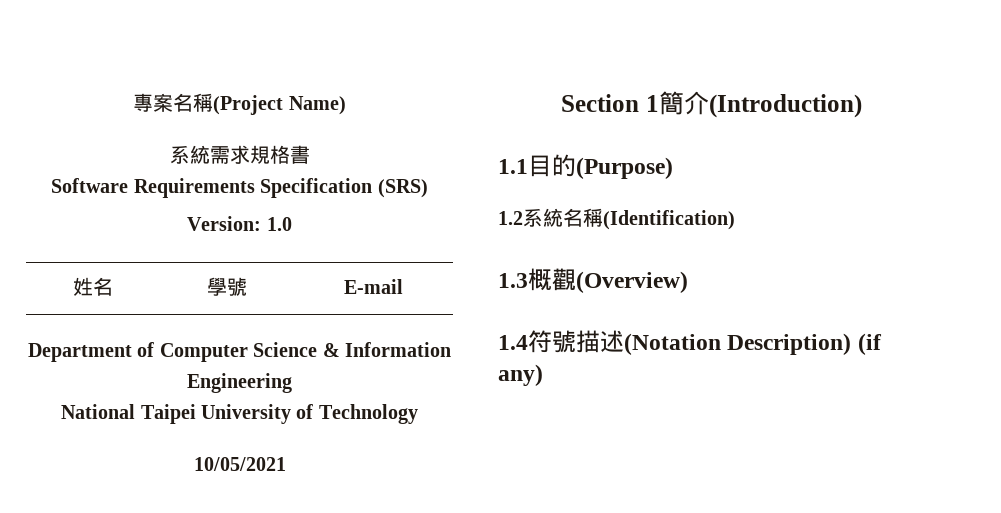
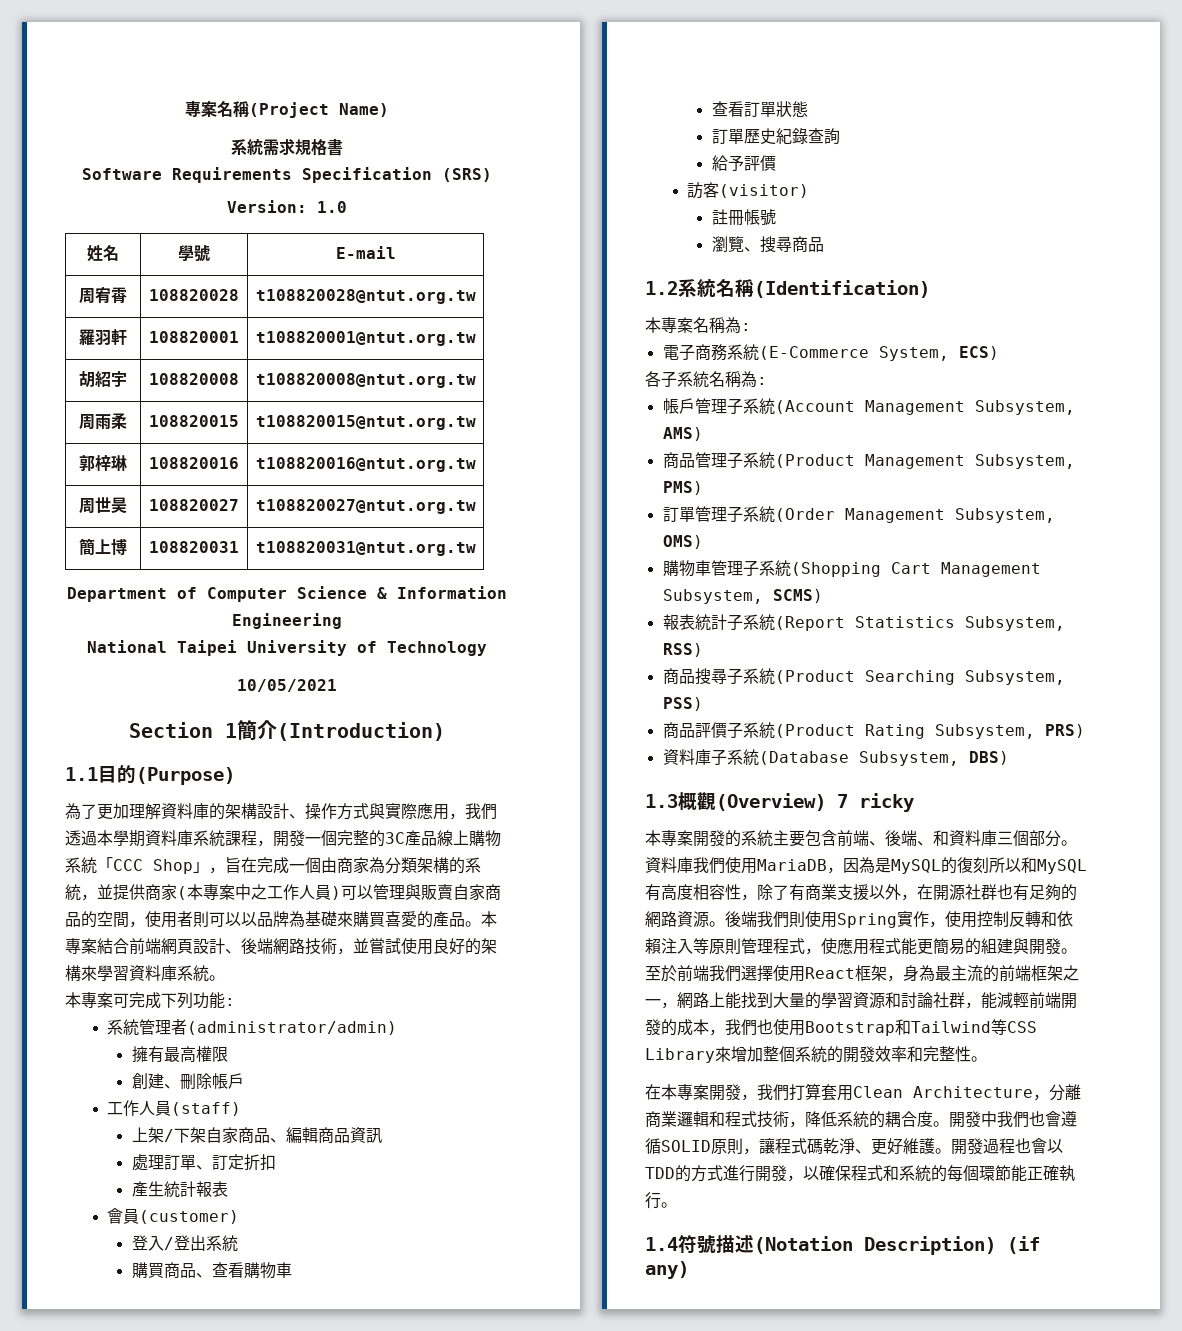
+ 周宥霄 | 108820028 | t108820028@ntut.org.tw
+ 羅羽軒 | 108820001 | t108820001@ntut.org.tw
+ 胡紹宇 | 108820008 | t108820008@ntut.org.tw
+ 周雨柔 | 108820015 | t108820015@ntut.org.tw
+ 郭梓琳 | 108820016 | t108820016@ntut.org.tw
+ 周世昊 | 108820027 | t108820027@ntut.org.tw
+ 簡上博 | 108820031 | t108820031@ntut.org.tw
+ 為了更加理解資料庫的架構設計、操作方式與實際應用，我們透過本學期資料庫系統課程，開發一個完整的3C產品線上購物系統「CCC Shop」，旨在完成一個由商家為分類架構的系統，並提供商家(本專案中之工作人員)可以管理與販賣自家商品的空間，使用者則可以以品牌為基礎來購買喜愛的產品。本專案結合前端網頁設計、後端網路技術，並嘗試使用良好的架構來學習資料庫系統。
+ 本專案可完成下列功能:
+ 系統管理者(administrator/admin)
+ 擁有最高權限
+ 創建、刪除帳戶
+ 工作人員(staff)
+ 上架/下架自家商品、編輯商品資訊
+ 處理訂單、訂定折扣
+ 產生統計報表
+ 會員(customer)
+ 登入/登出系統
+ 購買商品、查看購物車
+ 查看訂單狀態
+ 訂單歷史紀錄查詢
+ 給予評價
+ 訪客(visitor)
+ 註冊帳號
+ 瀏覽、搜尋商品
  1.2系統名稱(Identification)
- 1.3概觀(Overview)
+ 本專案名稱為:
+ 電子商務系統(E-Commerce System, ECS)
+ 各子系統名稱為:
+ 帳戶管理子系統(Account Management Subsystem, AMS)
+ 商品管理子系統(Product Management Subsystem, PMS)
+ 訂單管理子系統(Order Management Subsystem, OMS)
+ 購物車管理子系統(Shopping Cart Management Subsystem, SCMS)
+ 報表統計子系統(Report Statistics Subsystem, RSS)
+ 商品搜尋子系統(Product Searching Subsystem, PSS)
+ 商品評價子系統(Product Rating Subsystem, PRS)
+ 資料庫子系統(Database Subsystem, DBS)
+ 1.3概觀(Overview) 7 ricky
+ 本專案開發的系統主要包含前端、後端、和資料庫三個部分。資料庫我們使用MariaDB，因為是MySQL的復刻所以和MySQL有高度相容性，除了有商業支援以外，在開源社群也有足夠的網路資源。後端我們則使用Spring實作，使用控制反轉和依賴注入等原則管理程式，使應用程式能更簡易的組建與開發。至於前端我們選擇使用React框架，身為最主流的前端框架之一，網路上能找到大量的學習資源和討論社群，能減輕前端開發的成本，我們也使用Bootstrap和Tailwind等CSS Library來增加整個系統的開發效率和完整性。
+ 在本專案開發，我們打算套用Clean Architecture，分離商業邏輯和程式技術，降低系統的耦合度。開發中我們也會遵循SOLID原則，讓程式碼乾淨、更好維護。開發過程也會以TDD的方式進行開發，以確保程式和系統的每個環節能正確執行。

